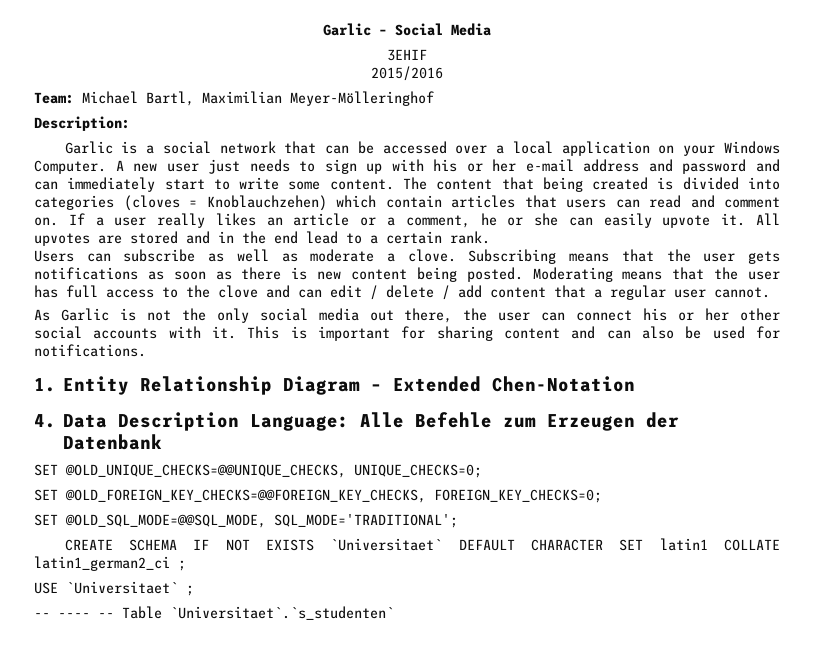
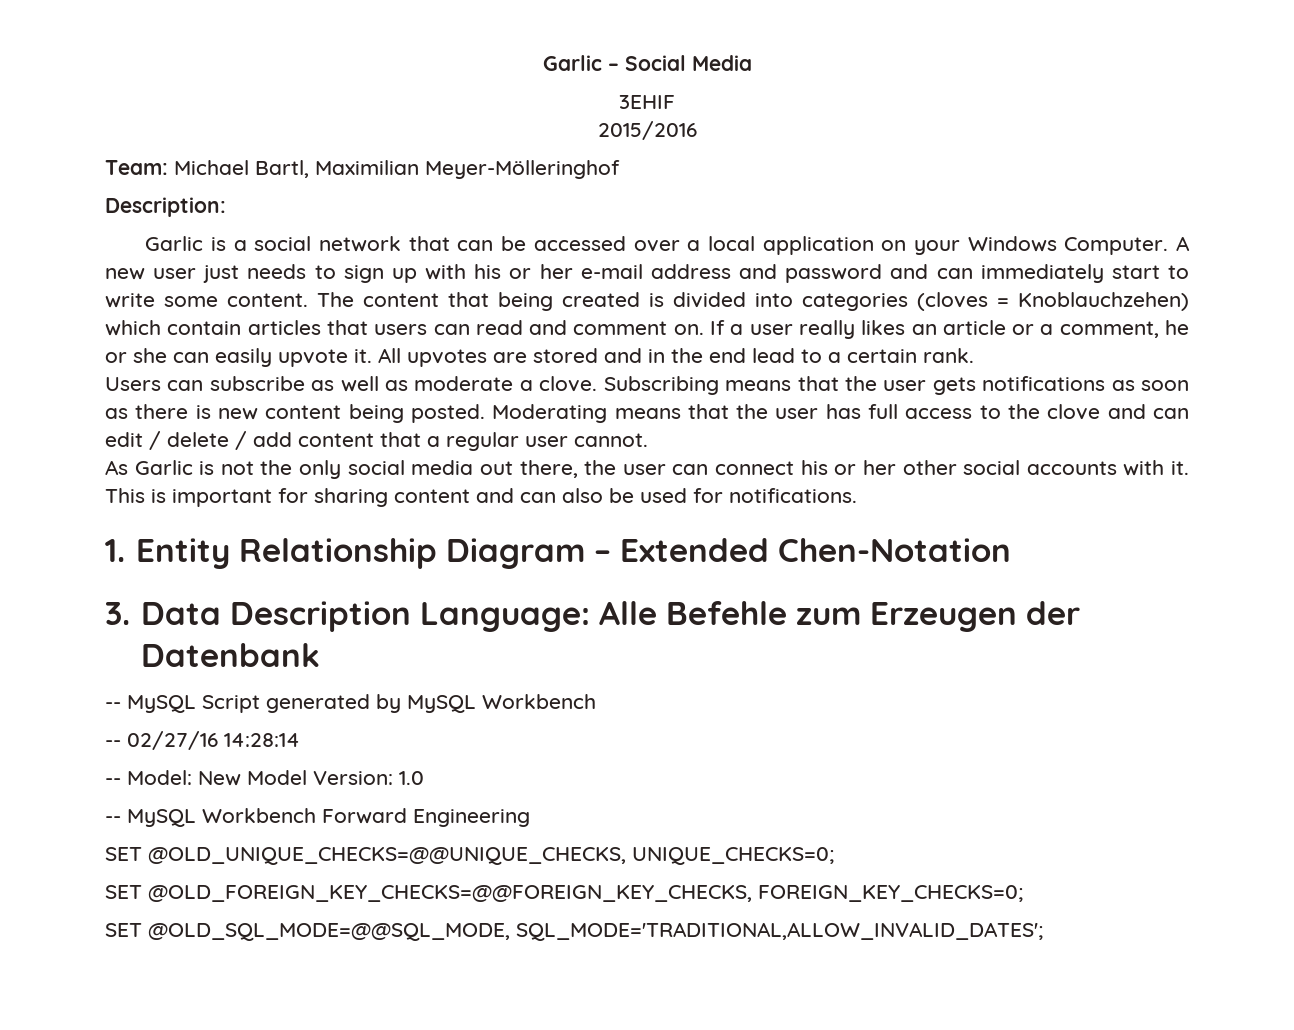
- 4. Data Description Language: Alle Befehle zum Erzeugen der Datenbank
+ 3. Data Description Language: Alle Befehle zum Erzeugen der Datenbank
+ -- MySQL Script generated by MySQL Workbench
+ -- 02/27/16 14:28:14
+ -- Model: New Model Version: 1.0
+ -- MySQL Workbench Forward Engineering
- SET @OLD_SQL_MODE=@@SQL_MODE, SQL_MODE='TRADITIONAL';
- CREATE SCHEMA IF NOT EXISTS `Universitaet` DEFAULT CHARACTER SET latin1 COLLATE latin1_german2_ci ;
- USE `Universitaet` ;
- -- ---- -- Table `Universitaet`.`s_studenten`
+ SET @OLD_SQL_MODE=@@SQL_MODE, SQL_MODE='TRADITIONAL,ALLOW_INVALID_DATES';

